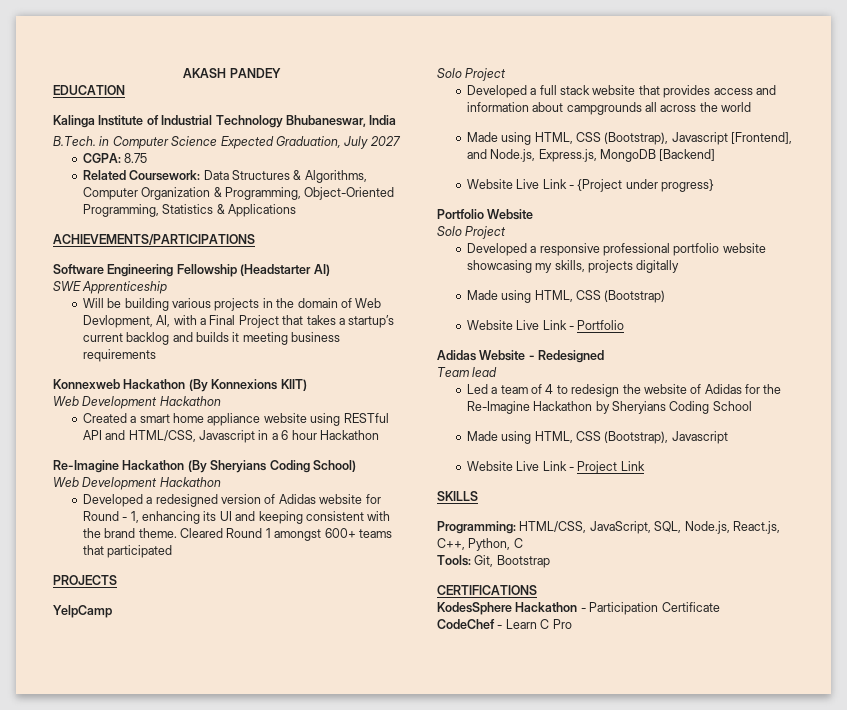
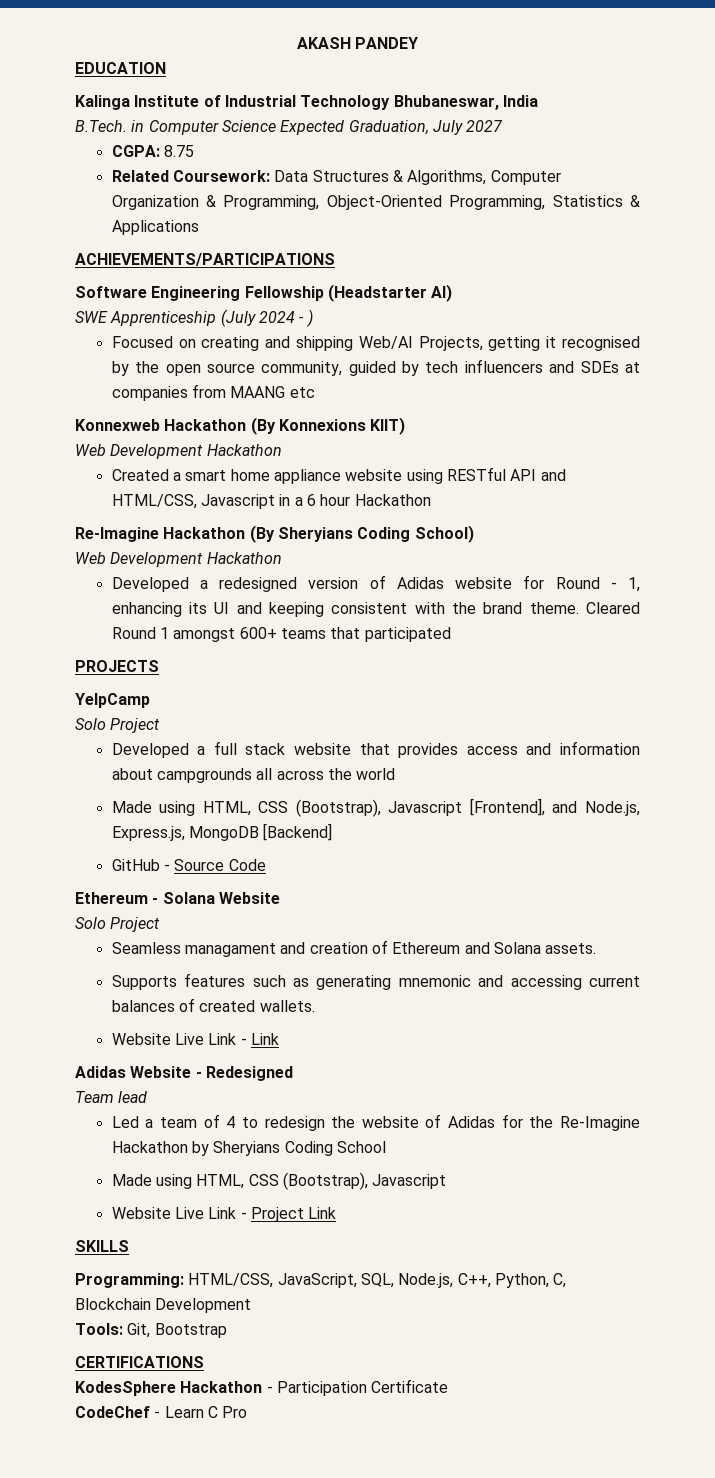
- SWE Apprenticeship
- Will be building various projects in the domain of Web Devlopment, AI, with a Final Project that takes a startup’s current backlog and builds it meeting business requirements
+ SWE Apprenticeship (July 2024 - )
+ Focused on creating and shipping Web/AI Projects, getting it recognised by the open source community, guided by tech influencers and SDEs at companies from MAANG etc
- Website Live Link - {Project under progress}
- Portfolio Website
+ GitHub - Source Code
+ Ethereum - Solana Website
  Solo Project
- Developed a responsive professional portfolio website showcasing my skills, projects digitally
- Made using HTML, CSS (Bootstrap)
- Website Live Link - Portfolio
+ Seamless managament and creation of Ethereum and Solana assets.
+ Supports features such as generating mnemonic and accessing current balances of created wallets.
+ Website Live Link - Link
- Programming: HTML/CSS, JavaScript, SQL, Node.js, React.js, C++, Python, C
+ Programming: HTML/CSS, JavaScript, SQL, Node.js, C++, Python, C, Blockchain Development

